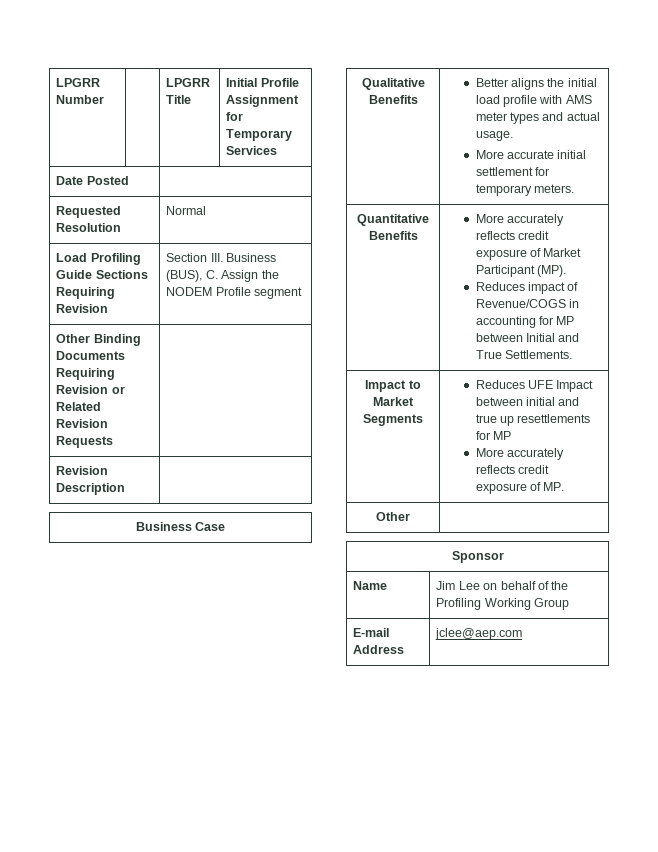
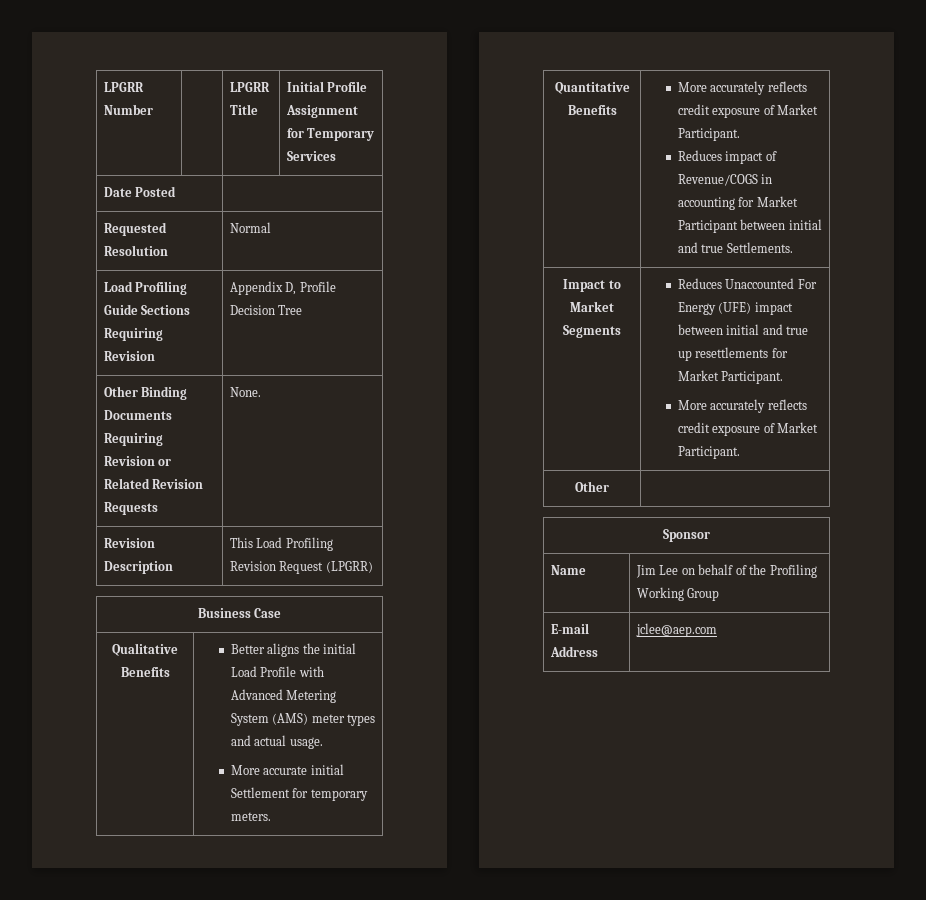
- Load Profiling Guide Sections Requiring Revision | Section III. Business (BUS), C. Assign the NODEM Profile segment
+ Load Profiling Guide Sections Requiring Revision | Appendix D, Profile Decision Tree
- Other Binding Documents Requiring Revision or Related Revision Requests |
+ Other Binding Documents Requiring Revision or Related Revision Requests | None.
- Revision Description |
+ Revision Description | This Load Profiling Revision Request (LPGRR)
- Qualitative Benefits | Better aligns the initial load profile with AMS meter types and actual usage.
- More accurate initial settlement for temporary meters.
+ Qualitative Benefits | Better aligns the initial Load Profile with Advanced Metering System (AMS) meter types and actual usage.
+ More accurate initial Settlement for temporary meters.
- Quantitative Benefits | More accurately reflects credit exposure of Market Participant (MP).
- Reduces impact of Revenue/COGS in accounting for MP between Initial and True Settlements.
+ Quantitative Benefits | More accurately reflects credit exposure of Market Participant.
+ Reduces impact of Revenue/COGS in accounting for Market Participant between initial and true Settlements.
- Impact to Market Segments | Reduces UFE Impact between initial and true up resettlements for MP
- More accurately reflects credit exposure of MP.
+ Impact to Market Segments | Reduces Unaccounted For Energy (UFE) impact between initial and true up resettlements for Market Participant.
+ More accurately reflects credit exposure of Market Participant.

